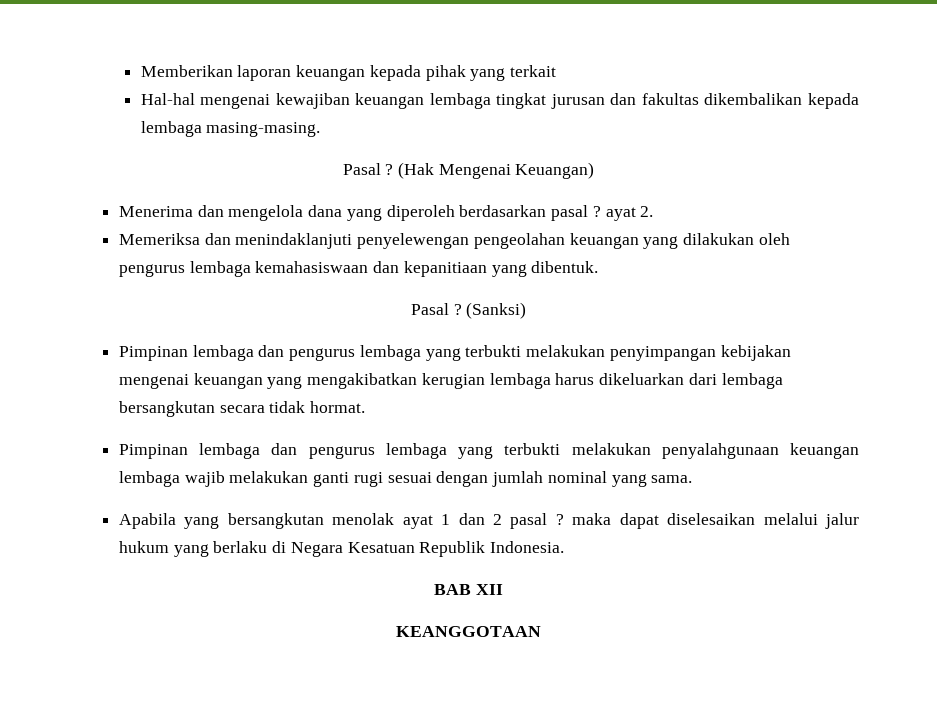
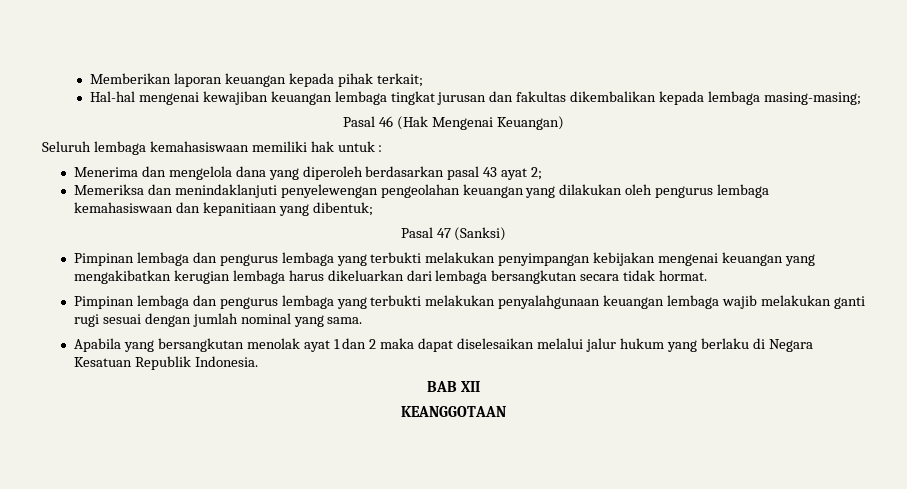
- Memberikan laporan keuangan kepada pihak yang terkait
+ Memberikan laporan keuangan kepada pihak terkait;
- Hal-hal mengenai kewajiban keuangan lembaga tingkat jurusan dan fakultas dikembalikan kepada lembaga masing-masing.
- Pasal ? (Hak Mengenai Keuangan)
+ Hal-hal mengenai kewajiban keuangan lembaga tingkat jurusan dan fakultas dikembalikan kepada lembaga masing-masing;
+ Pasal 46 (Hak Mengenai Keuangan)
+ Seluruh lembaga kemahasiswaan memiliki hak untuk :
- Menerima dan mengelola dana yang diperoleh berdasarkan pasal ? ayat 2.
+ Menerima dan mengelola dana yang diperoleh berdasarkan pasal 43 ayat 2;
- Memeriksa dan menindaklanjuti penyelewengan pengeolahan keuangan yang dilakukan oleh pengurus lembaga kemahasiswaan dan kepanitiaan yang dibentuk.
- Pasal ? (Sanksi)
+ Memeriksa dan menindaklanjuti penyelewengan pengeolahan keuangan yang dilakukan oleh pengurus lembaga kemahasiswaan dan kepanitiaan yang dibentuk;
+ Pasal 47 (Sanksi)
- Apabila yang bersangkutan menolak ayat 1 dan 2 pasal ? maka dapat diselesaikan melalui jalur hukum yang berlaku di Negara Kesatuan Republik Indonesia.
+ Apabila yang bersangkutan menolak ayat 1 dan 2 maka dapat diselesaikan melalui jalur hukum yang berlaku di Negara Kesatuan Republik Indonesia.

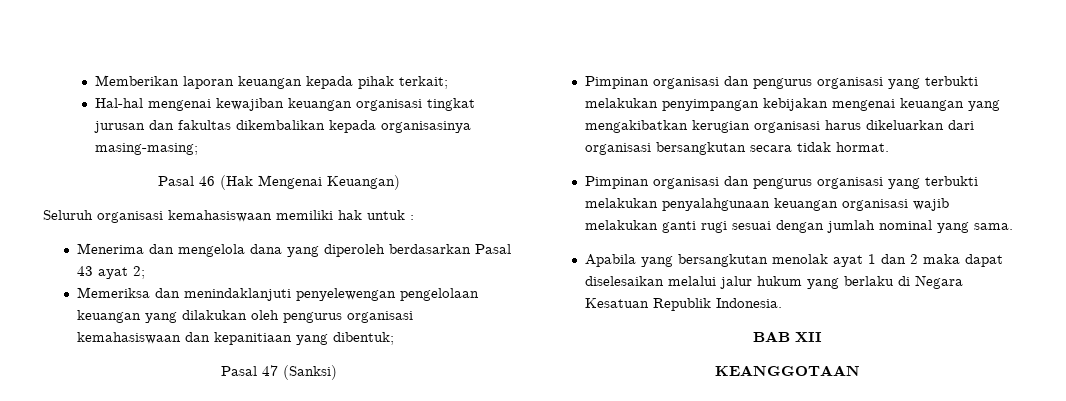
- Hal-hal mengenai kewajiban keuangan lembaga tingkat jurusan dan fakultas dikembalikan kepada lembaga masing-masing;
+ Hal-hal mengenai kewajiban keuangan organisasi tingkat jurusan dan fakultas dikembalikan kepada organisasinya masing-masing;
- Seluruh lembaga kemahasiswaan memiliki hak untuk :
+ Seluruh organisasi kemahasiswaan memiliki hak untuk :
- Menerima dan mengelola dana yang diperoleh berdasarkan pasal 43 ayat 2;
+ Menerima dan mengelola dana yang diperoleh berdasarkan Pasal 43 ayat 2;
- Memeriksa dan menindaklanjuti penyelewengan pengeolahan keuangan yang dilakukan oleh pengurus lembaga kemahasiswaan dan kepanitiaan yang dibentuk;
+ Memeriksa dan menindaklanjuti penyelewengan pengelolaan keuangan yang dilakukan oleh pengurus organisasi kemahasiswaan dan kepanitiaan yang dibentuk;
- Pimpinan lembaga dan pengurus lembaga yang terbukti melakukan penyimpangan kebijakan mengenai keuangan yang mengakibatkan kerugian lembaga harus dikeluarkan dari lembaga bersangkutan secara tidak hormat.
+ Pimpinan organisasi dan pengurus organisasi yang terbukti melakukan penyimpangan kebijakan mengenai keuangan yang mengakibatkan kerugian organisasi harus dikeluarkan dari organisasi bersangkutan secara tidak hormat.
- Pimpinan lembaga dan pengurus lembaga yang terbukti melakukan penyalahgunaan keuangan lembaga wajib melakukan ganti rugi sesuai dengan jumlah nominal yang sama.
+ Pimpinan organisasi dan pengurus organisasi yang terbukti melakukan penyalahgunaan keuangan organisasi wajib melakukan ganti rugi sesuai dengan jumlah nominal yang sama.

